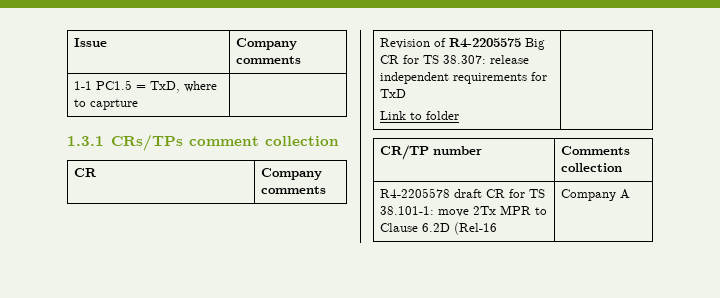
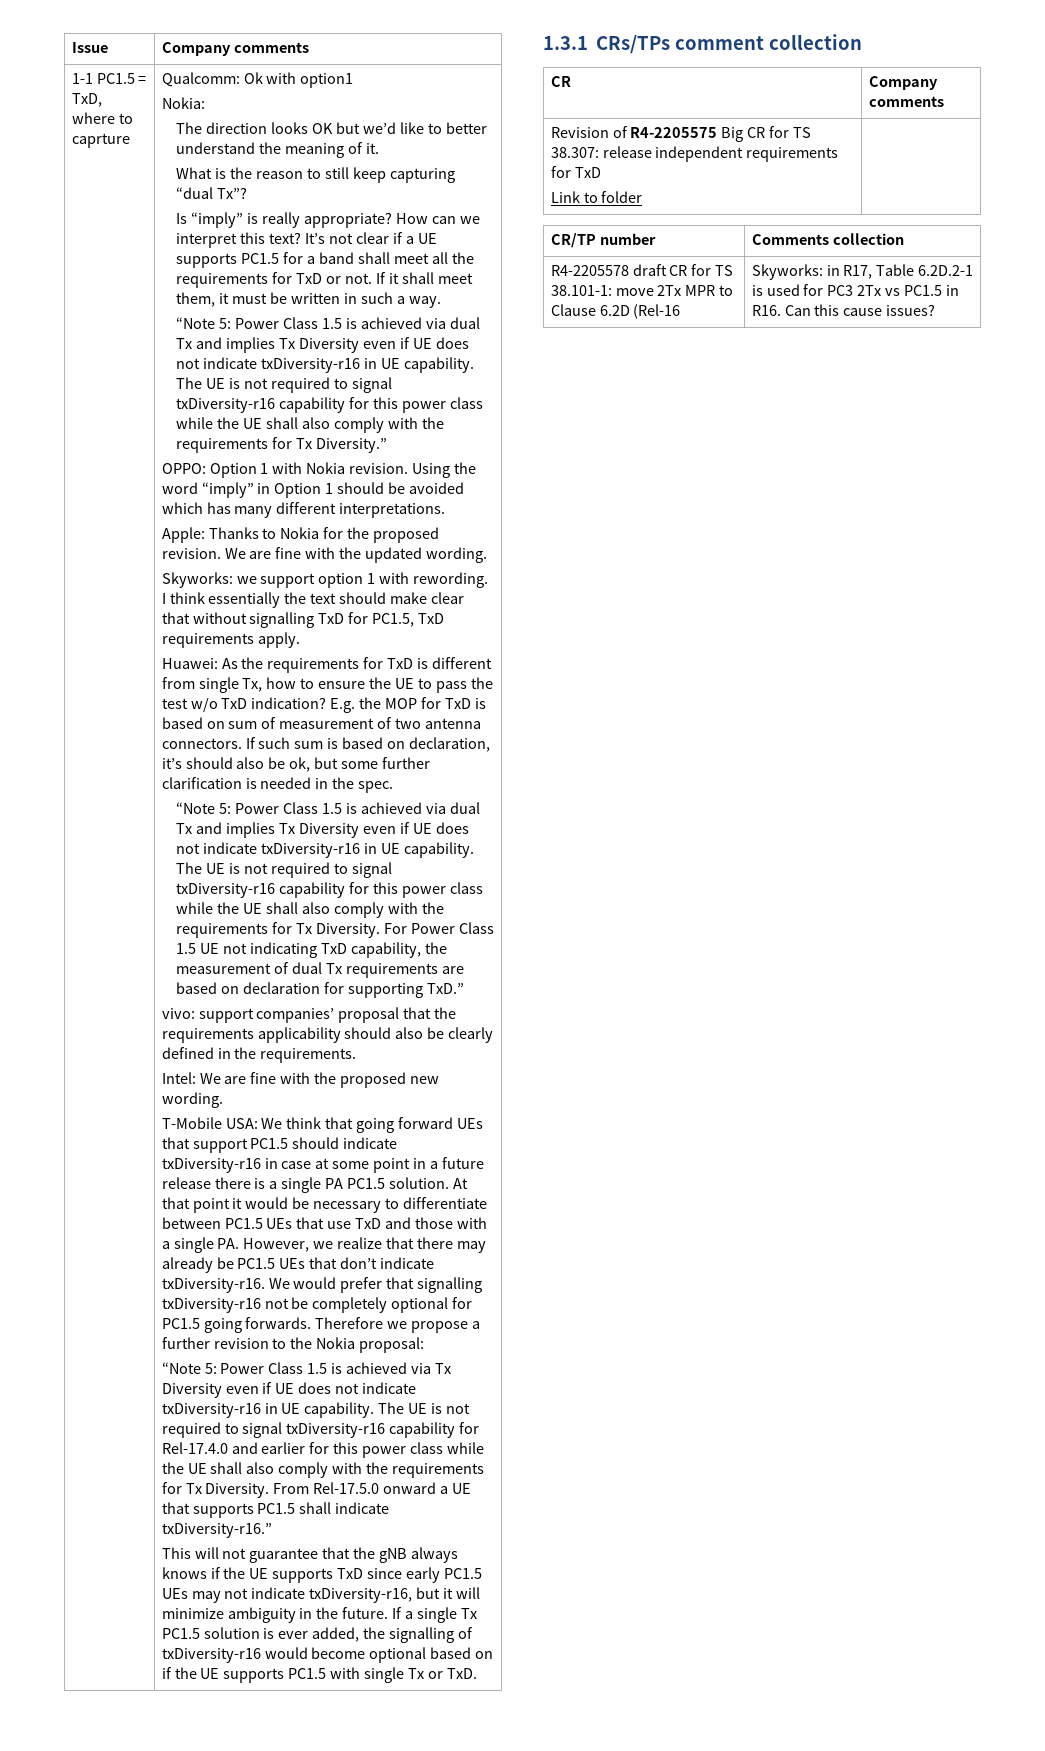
+ Qualcomm: Ok with option1
+ Nokia:
+ The direction looks OK but we’d like to better understand the meaning of it.
+ What is the reason to still keep capturing “dual Tx”?
+ Is “imply” is really appropriate? How can we interpret this text? It’s not clear if a UE supports PC1.5 for a band shall meet all the requirements for TxD or not. If it shall meet them, it must be written in such a way.
+ “Note 5: Power Class 1.5 is achieved via dual Tx and implies Tx Diversity even if UE does not indicate txDiversity-r16 in UE capability. The UE is not required to signal txDiversity-r16 capability for this power class while the UE shall also comply with the requirements for Tx Diversity.”
+ OPPO: Option 1 with Nokia revision. Using the word “imply” in Option 1 should be avoided which has many different interpretations.
+ Apple: Thanks to Nokia for the proposed revision. We are fine with the updated wording.
+ Skyworks: we support option 1 with rewording. I think essentially the text should make clear that without signalling TxD for PC1.5, TxD requirements apply.
+ Huawei: As the requirements for TxD is different from single Tx, how to ensure the UE to pass the test w/o TxD indication? E.g. the MOP for TxD is based on sum of measurement of two antenna connectors. If such sum is based on declaration, it’s should also be ok, but some further clarification is needed in the spec.
+ “Note 5: Power Class 1.5 is achieved via dual Tx and implies Tx Diversity even if UE does not indicate txDiversity-r16 in UE capability. The UE is not required to signal txDiversity-r16 capability for this power class while the UE shall also comply with the requirements for Tx Diversity. For Power Class 1.5 UE not indicating TxD capability, the measurement of dual Tx requirements are based on declaration for supporting TxD.”
+ vivo: support companies’ proposal that the requirements applicability should also be clearly defined in the requirements.
+ Intel: We are fine with the proposed new wording.
+ T-Mobile USA: We think that going forward UEs that support PC1.5 should indicate txDiversity-r16 in case at some point in a future release there is a single PA PC1.5 solution. At that point it would be necessary to differentiate between PC1.5 UEs that use TxD and those with a single PA. However, we realize that there may already be PC1.5 UEs that don’t indicate txDiversity-r16. We would prefer that signalling txDiversity-r16 not be completely optional for PC1.5 going forwards. Therefore we propose a further revision to the Nokia proposal:
+ “Note 5: Power Class 1.5 is achieved via Tx Diversity even if UE does not indicate txDiversity-r16 in UE capability. The UE is not required to signal txDiversity-r16 capability for Rel-17.4.0 and earlier for this power class while the UE shall also comply with the requirements for Tx Diversity. From Rel-17.5.0 onward a UE that supports PC1.5 shall indicate txDiversity-r16.”
+ This will not guarantee that the gNB always knows if the UE supports TxD since early PC1.5 UEs may not indicate txDiversity-r16, but it will minimize ambiguity in the future. If a single Tx PC1.5 solution is ever added, the signalling of txDiversity-r16 would become optional based on if the UE supports PC1.5 with single Tx or TxD.
- R4-2205578 draft CR for TS 38.101-1: move 2Tx MPR to Clause 6.2D (Rel-16 | Company A
+ R4-2205578 draft CR for TS 38.101-1: move 2Tx MPR to Clause 6.2D (Rel-16 | Skyworks: in R17, Table 6.2D.2-1 is used for PC3 2Tx vs PC1.5 in R16. Can this cause issues?

